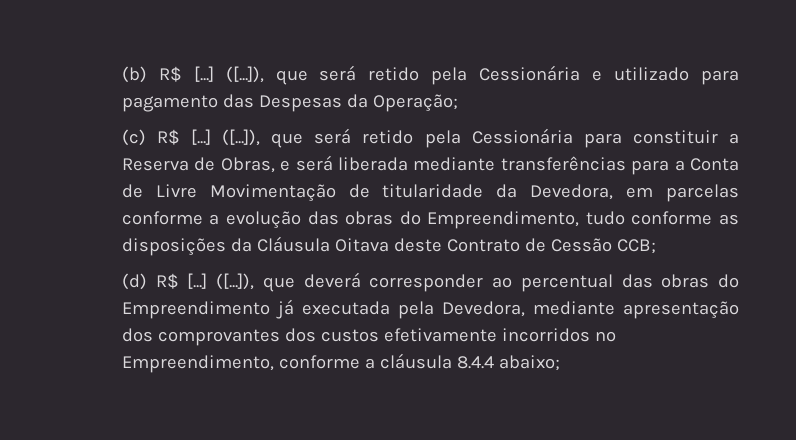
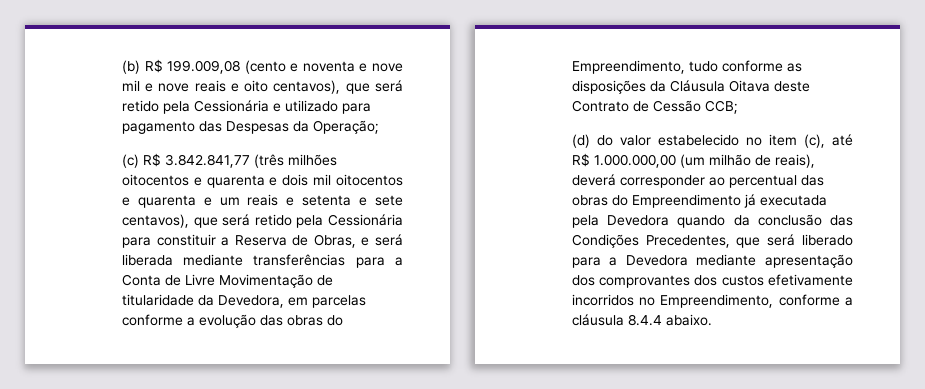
- (b) R$ [...] ([...]), que será retido pela Cessionária e utilizado para pagamento das Despesas da Operação;
+ (b) R$ 199.009,08 (cento e noventa e nove mil e nove reais e oito centavos), que será retido pela Cessionária e utilizado para pagamento das Despesas da Operação;
- (c) R$ [...] ([...]), que será retido pela Cessionária para constituir a Reserva de Obras, e será liberada mediante transferências para a Conta de Livre Movimentação de titularidade da Devedora, em parcelas conforme a evolução das obras do Empreendimento, tudo conforme as disposições da Cláusula Oitava deste Contrato de Cessão CCB;
+ (c) R$ 3.842.841,77 (três milhões oitocentos e quarenta e dois mil oitocentos e quarenta e um reais e setenta e sete centavos), que será retido pela Cessionária para constituir a Reserva de Obras, e será liberada mediante transferências para a Conta de Livre Movimentação de titularidade da Devedora, em parcelas conforme a evolução das obras do Empreendimento, tudo conforme as disposições da Cláusula Oitava deste Contrato de Cessão CCB;
- (d) R$ [...] ([...]), que deverá corresponder ao percentual das obras do Empreendimento já executada pela Devedora, mediante apresentação dos comprovantes dos custos efetivamente incorridos no Empreendimento, conforme a cláusula 8.4.4 abaixo;
+ (d) do valor estabelecido no item (c), até R$ 1.000.000,00 (um milhão de reais), deverá corresponder ao percentual das obras do Empreendimento já executada pela Devedora quando da conclusão das Condições Precedentes, que será liberado para a Devedora mediante apresentação dos comprovantes dos custos efetivamente incorridos no Empreendimento, conforme a cláusula 8.4.4 abaixo.

